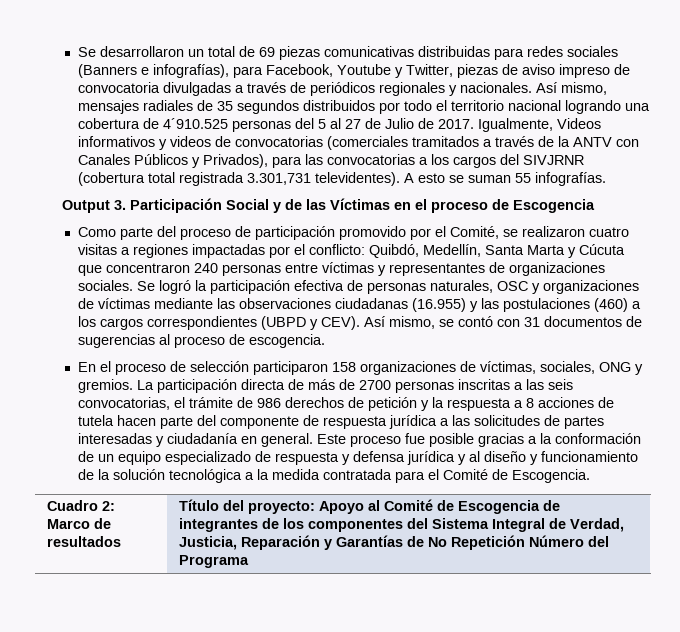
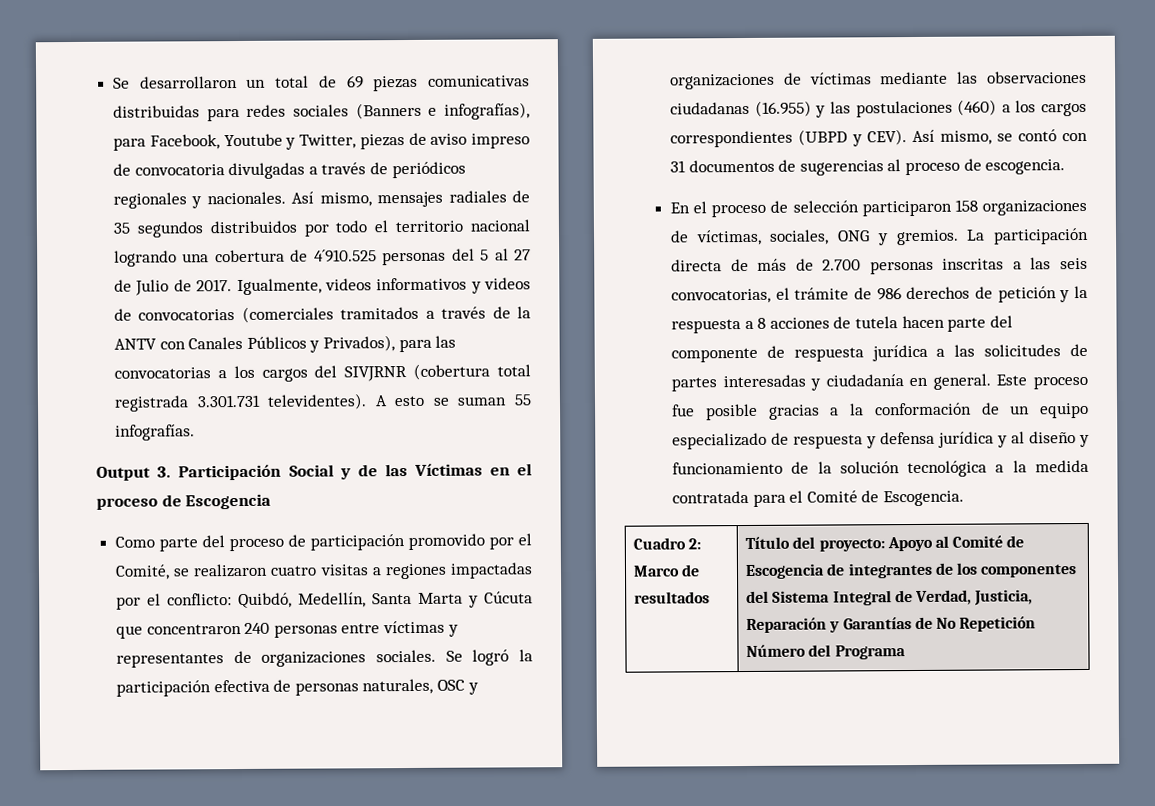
- Igualmente, Videos informativos y videos de convocatorias (comerciales tramitados a través de la ANTV con Canales Públicos y Privados), para las convocatorias a los cargos del SIVJRNR (cobertura total registrada 3.301,731 televidentes).
+ Igualmente, videos informativos y videos de convocatorias (comerciales tramitados a través de la ANTV con Canales Públicos y Privados), para las convocatorias a los cargos del SIVJRNR (cobertura total registrada 3.301.731 televidentes).
- La participación directa de más de 2700 personas inscritas a las seis convocatorias, el trámite de 986 derechos de petición y la respuesta a 8 acciones de tutela hacen parte del componente de respuesta jurídica a las solicitudes de partes interesadas y ciudadanía en general.
+ La participación directa de más de 2.700 personas inscritas a las seis convocatorias, el trámite de 986 derechos de petición y la respuesta a 8 acciones de tutela hacen parte del componente de respuesta jurídica a las solicitudes de partes interesadas y ciudadanía en general.

